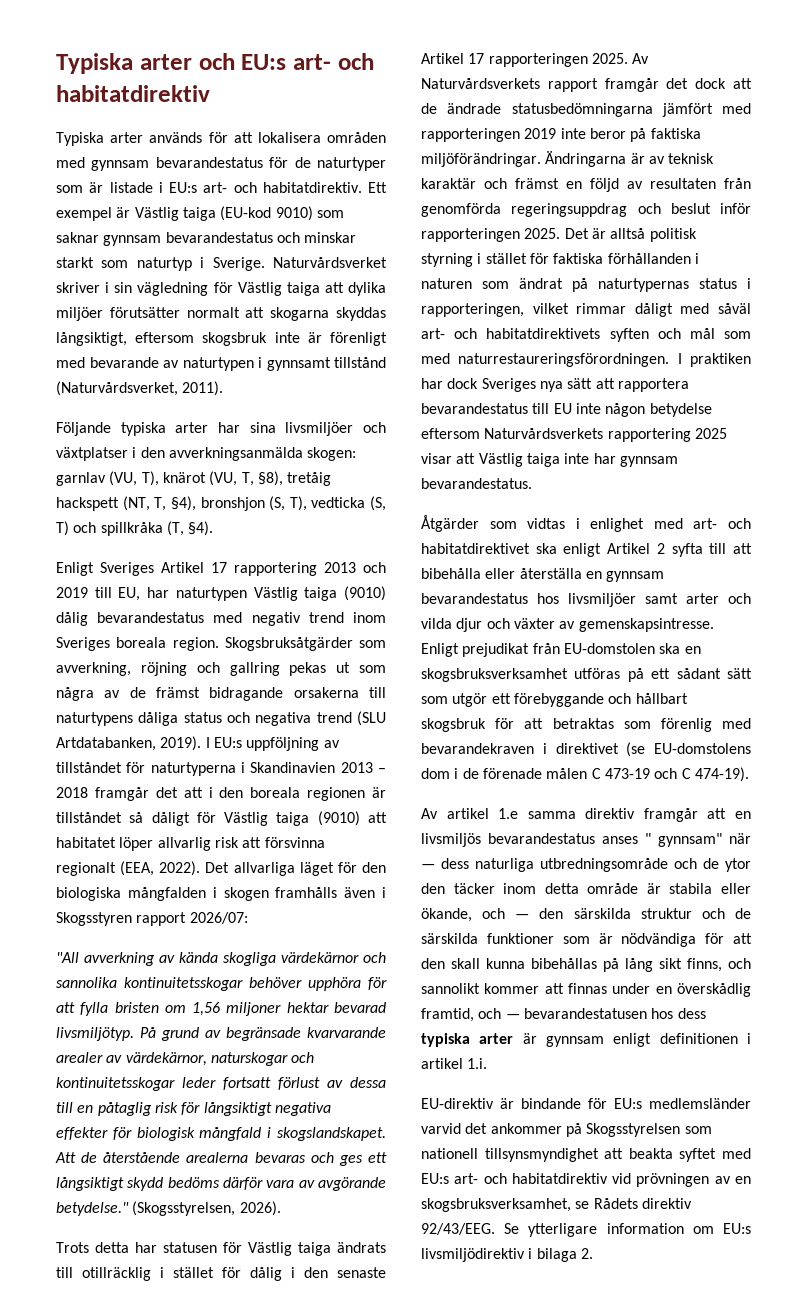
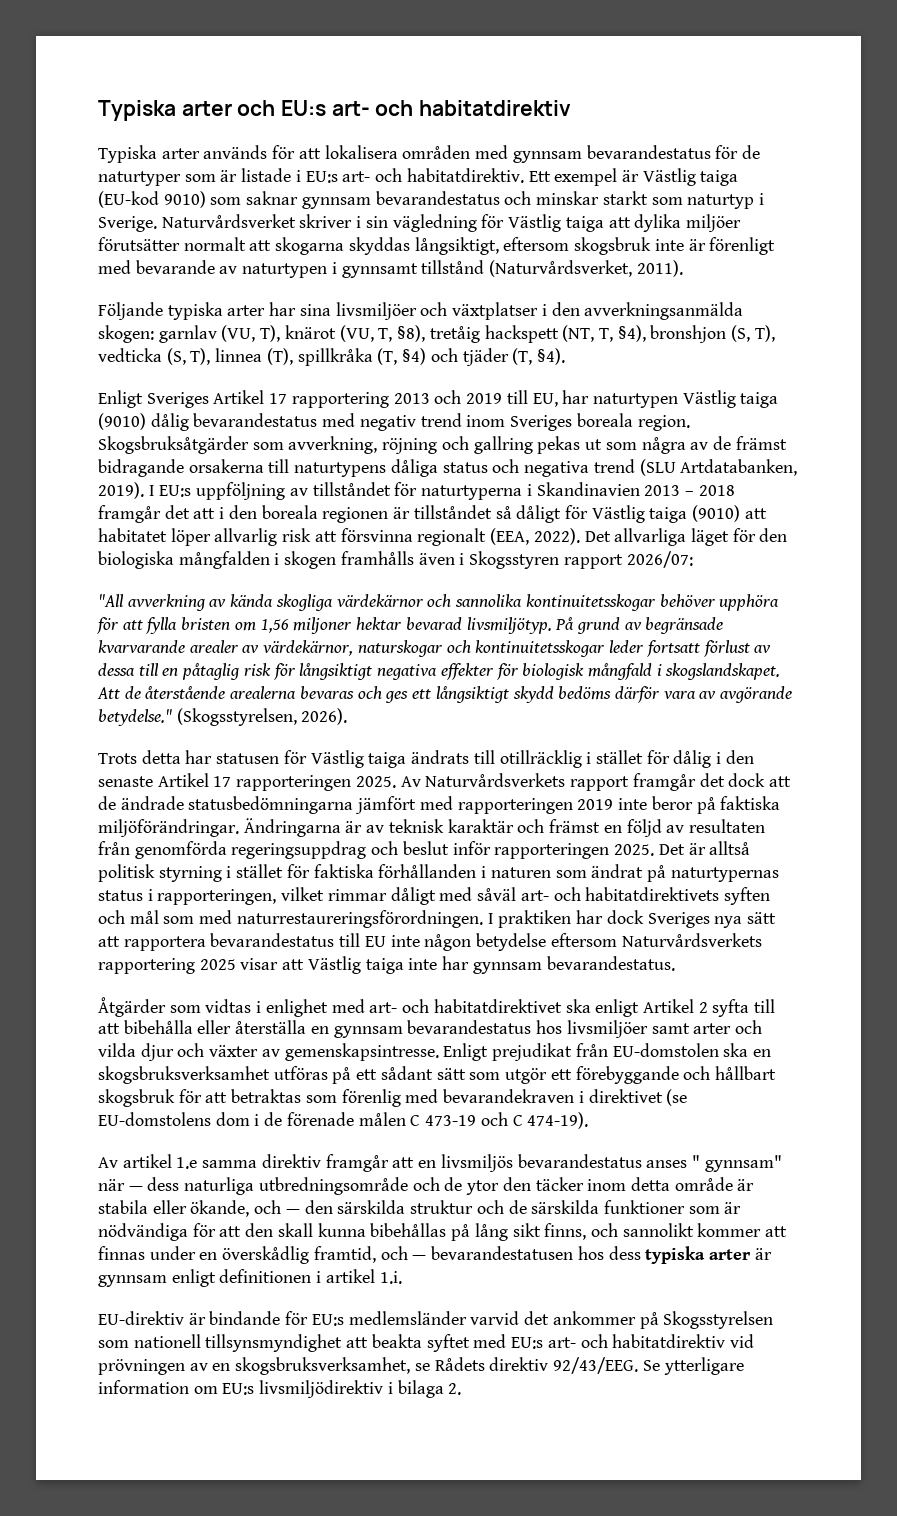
- Följande typiska arter har sina livsmiljöer och växtplatser i den avverkningsanmälda skogen: garnlav (VU, T), knärot (VU, T, §8), tretåig hackspett (NT, T, §4), bronshjon (S, T), vedticka (S, T) och spillkråka (T, §4).
+ Följande typiska arter har sina livsmiljöer och växtplatser i den avverkningsanmälda skogen: garnlav (VU, T), knärot (VU, T, §8), tretåig hackspett (NT, T, §4), bronshjon (S, T), vedticka (S, T), linnea (T), spillkråka (T, §4) och tjäder (T, §4).

